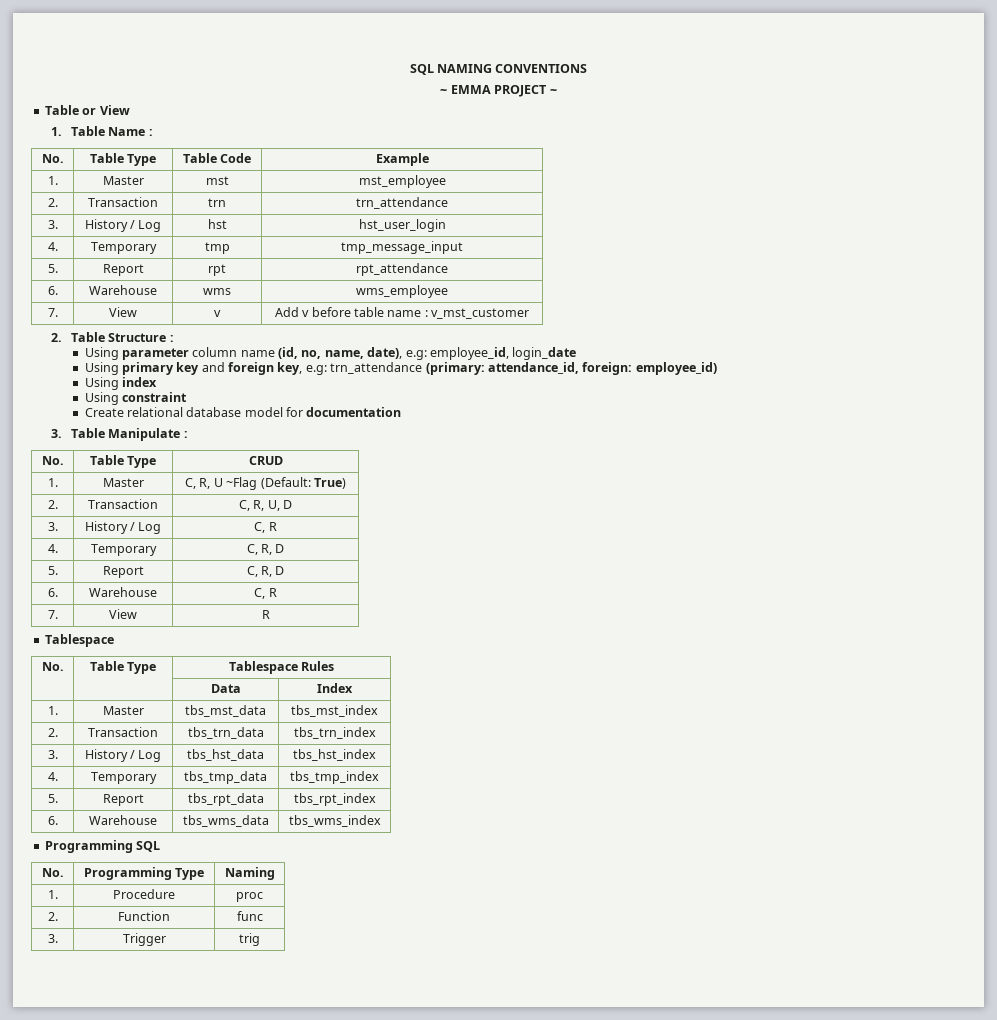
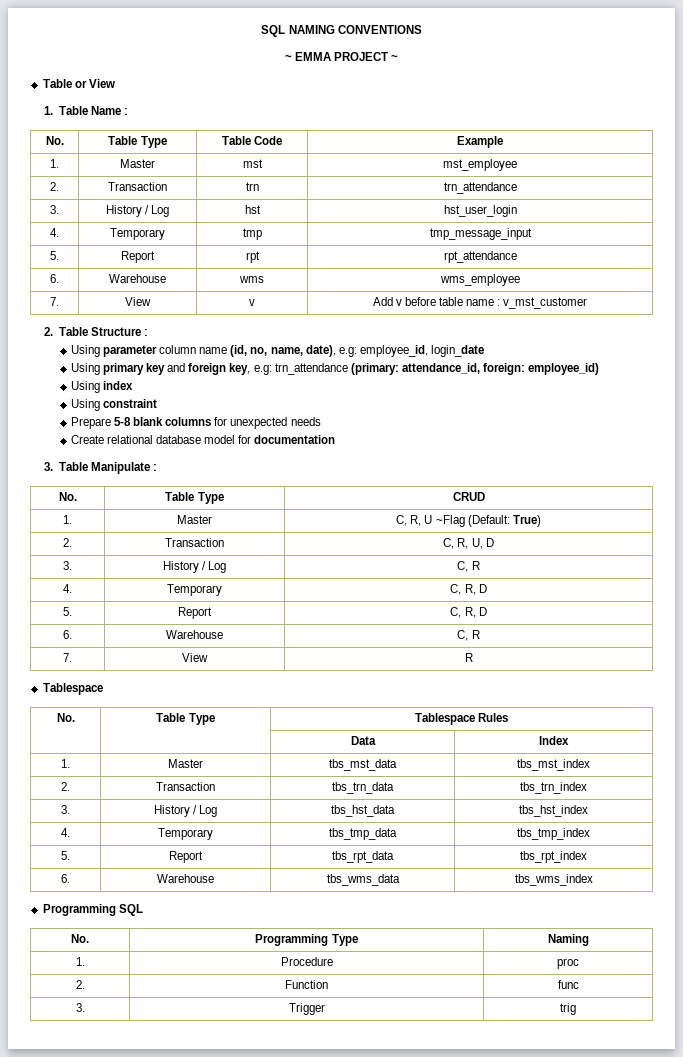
+ Prepare 5-8 blank columns for unexpected needs

